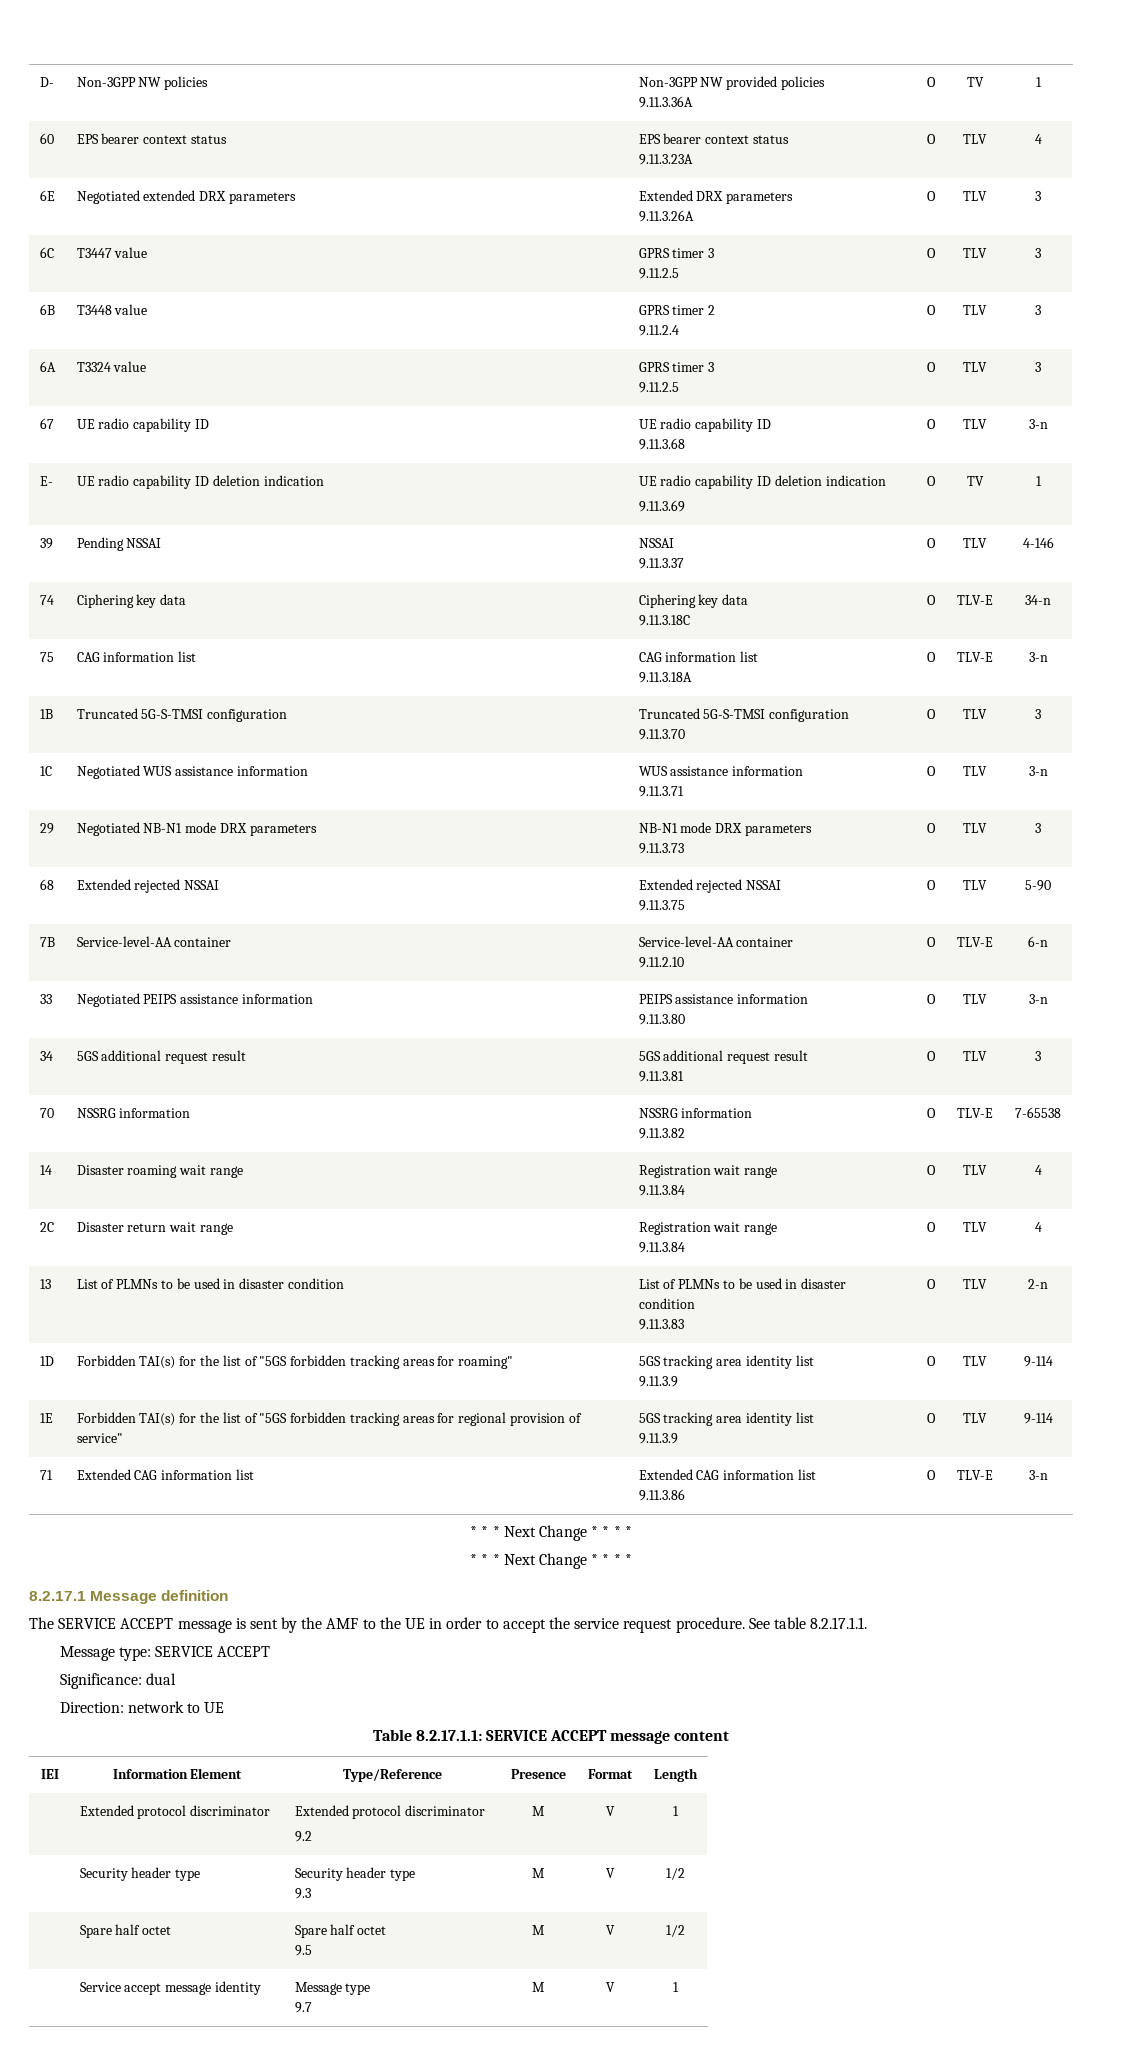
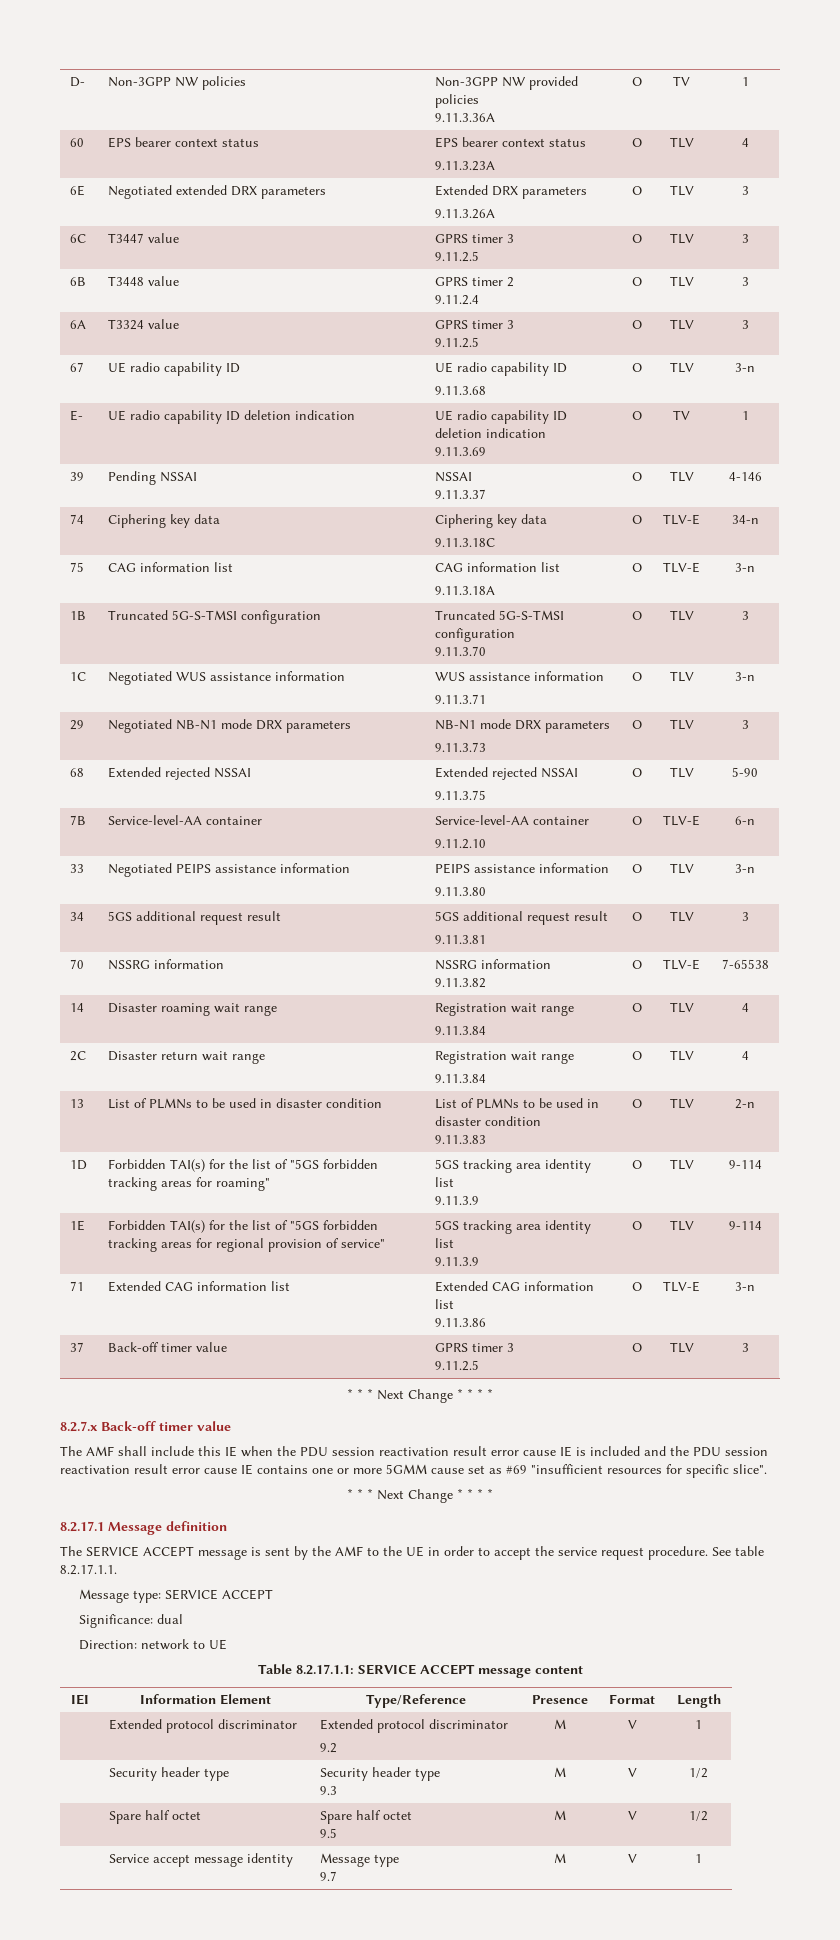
  71 | Extended CAG information list | Extended CAG information list
  9.11.3.86 | O | TLV-E | 3-n
+ 37 | Back-off timer value | GPRS timer 3
+ 9.11.2.5 | O | TLV | 3
  * * * Next Change * * * *
+ 8.2.7.x Back-off timer value
+ The AMF shall include this IE when the PDU session reactivation result error cause IE is included and the PDU session reactivation result error cause IE contains one or more 5GMM cause set as #69 "insufficient resources for specific slice".

